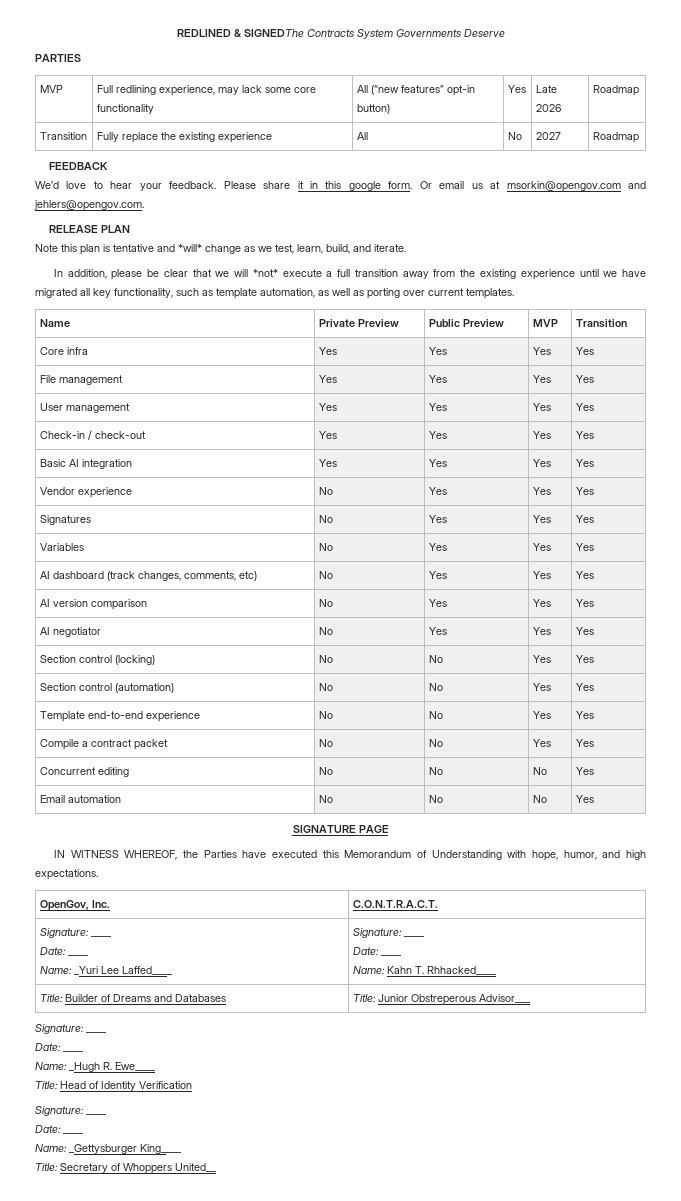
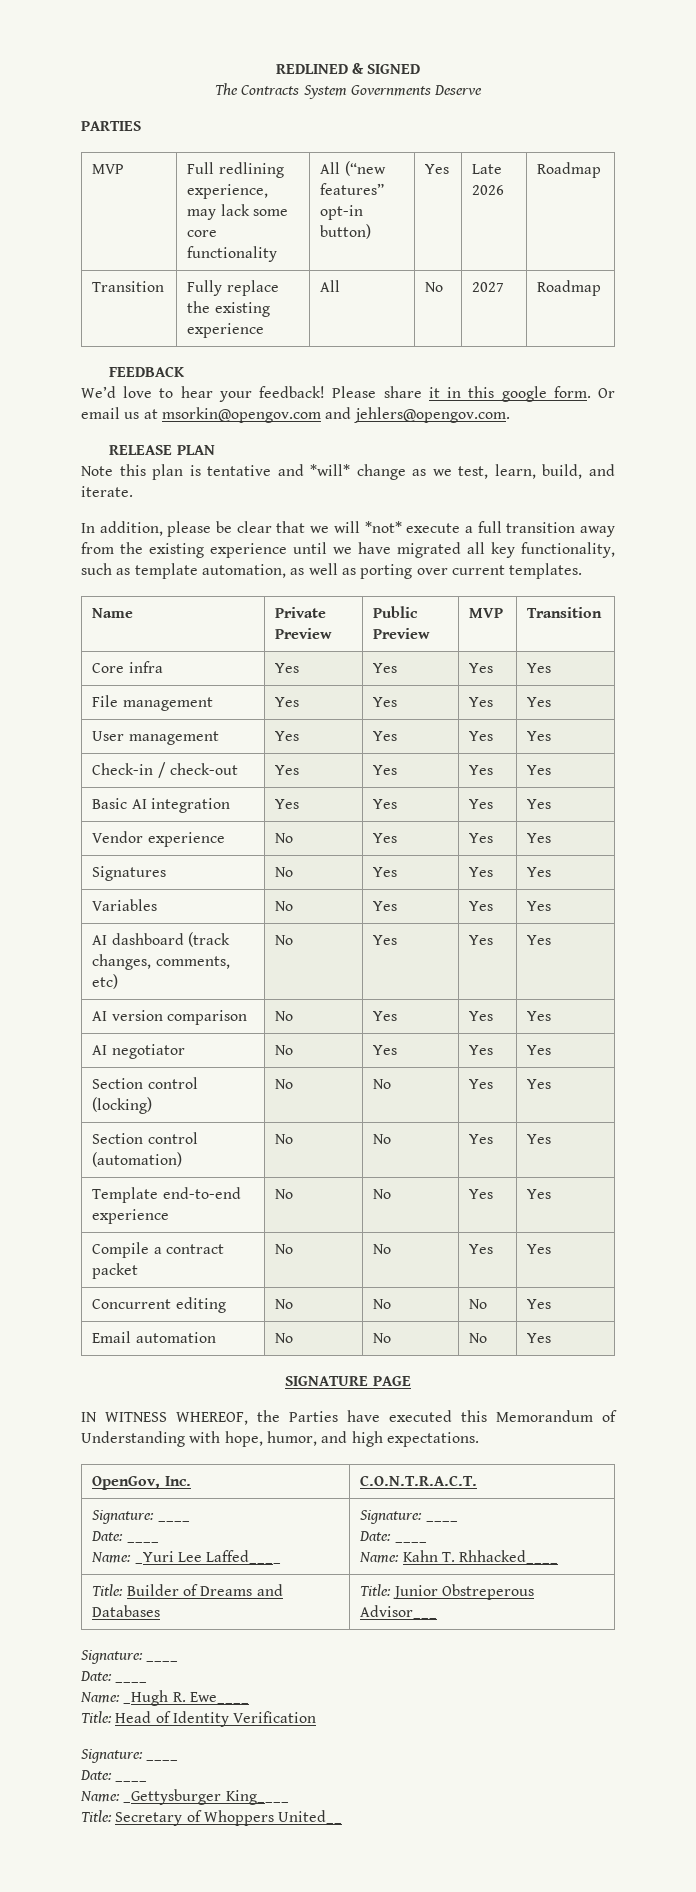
- REDLINED & SIGNEDThe Contracts System Governments Deserve
+ REDLINED & SIGNED
+ The Contracts System Governments Deserve
- We’d love to hear your feedback.
+ We’d love to hear your feedback!

